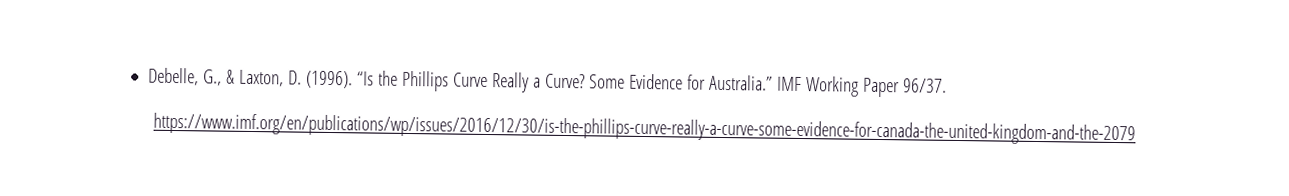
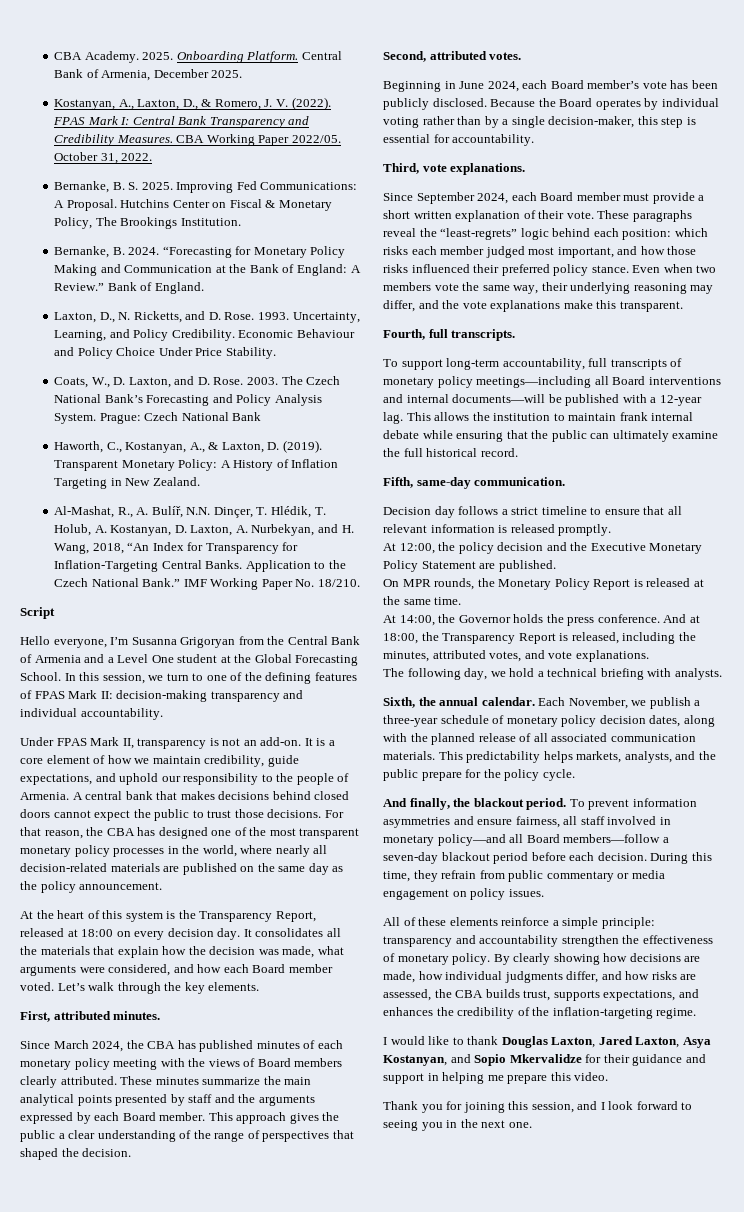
- Debelle, G., & Laxton, D. (1996). “Is the Phillips Curve Really a Curve? Some Evidence for Australia.” IMF Working Paper 96/37.
- https://www.imf.org/en/publications/wp/issues/2016/12/30/is-the-phillips-curve-really-a-curve-some-evidence-for-canada-the-united-kingdom-and-the-2079
+ CBA Academy. 2025. Onboarding Platform. Central Bank of Armenia, December 2025.
+ Kostanyan, A., Laxton, D., & Romero, J. V. (2022). FPAS Mark I: Central Bank Transparency and Credibility Measures. CBA Working Paper 2022/05. October 31, 2022.
+ Bernanke, B. S. 2025. Improving Fed Communications: A Proposal. Hutchins Center on Fiscal & Monetary Policy, The Brookings Institution.
+ Bernanke, B. 2024. “Forecasting for Monetary Policy Making and Communication at the Bank of England: A Review.” Bank of England.
+ Laxton, D., N. Ricketts, and D. Rose. 1993. Uncertainty, Learning, and Policy Credibility. Economic Behaviour and Policy Choice Under Price Stability.
+ Coats, W., D. Laxton, and D. Rose. 2003. The Czech National Bank’s Forecasting and Policy Analysis System. Prague: Czech National Bank
+ Haworth, C., Kostanyan, A., & Laxton, D. (2019). Transparent Monetary Policy: A History of Inflation Targeting in New Zealand.
+ Al-Mashat, R., A. Bulíř, N.N. Dinçer, T. Hlédik, T. Holub, A. Kostanyan, D. Laxton, A. Nurbekyan, and H. Wang, 2018, “An Index for Transparency for Inflation-Targeting Central Banks. Application to the Czech National Bank.” IMF Working Paper No. 18/210.
+ Script
+ Hello everyone, I’m Susanna Grigoryan from the Central Bank of Armenia and a Level One student at the Global Forecasting School. In this session, we turn to one of the defining features of FPAS Mark II: decision-making transparency and individual accountability.
+ Under FPAS Mark II, transparency is not an add-on. It is a core element of how we maintain credibility, guide expectations, and uphold our responsibility to the people of Armenia. A central bank that makes decisions behind closed doors cannot expect the public to trust those decisions. For that reason, the CBA has designed one of the most transparent monetary policy processes in the world, where nearly all decision-related materials are published on the same day as the policy announcement.
+ At the heart of this system is the Transparency Report, released at 18:00 on every decision day. It consolidates all the materials that explain how the decision was made, what arguments were considered, and how each Board member voted. Let’s walk through the key elements.
+ First, attributed minutes.
+ Since March 2024, the CBA has published minutes of each monetary policy meeting with the views of Board members clearly attributed. These minutes summarize the main analytical points presented by staff and the arguments expressed by each Board member. This approach gives the public a clear understanding of the range of perspectives that shaped the decision.
+ Second, attributed votes.
+ Beginning in June 2024, each Board member’s vote has been publicly disclosed. Because the Board operates by individual voting rather than by a single decision-maker, this step is essential for accountability.
+ Third, vote explanations.
+ Since September 2024, each Board member must provide a short written explanation of their vote. These paragraphs reveal the “least-regrets” logic behind each position: which risks each member judged most important, and how those risks influenced their preferred policy stance. Even when two members vote the same way, their underlying reasoning may differ, and the vote explanations make this transparent.
+ Fourth, full transcripts.
+ To support long-term accountability, full transcripts of monetary policy meetings—including all Board interventions and internal documents—will be published with a 12-year lag. This allows the institution to maintain frank internal debate while ensuring that the public can ultimately examine the full historical record.
+ Fifth, same-day communication.
+ Decision day follows a strict timeline to ensure that all relevant information is released promptly.
+ At 12:00, the policy decision and the Executive Monetary Policy Statement are published.
+ On MPR rounds, the Monetary Policy Report is released at the same time.
+ At 14:00, the Governor holds the press conference. And at 18:00, the Transparency Report is released, including the minutes, attributed votes, and vote explanations.
+ The following day, we hold a technical briefing with analysts.
+ Sixth, the annual calendar. Each November, we publish a three-year schedule of monetary policy decision dates, along with the planned release of all associated communication materials. This predictability helps markets, analysts, and the public prepare for the policy cycle.
+ And finally, the blackout period. To prevent information asymmetries and ensure fairness, all staff involved in monetary policy—and all Board members—follow a seven-day blackout period before each decision. During this time, they refrain from public commentary or media engagement on policy issues.
+ All of these elements reinforce a simple principle: transparency and accountability strengthen the effectiveness of monetary policy. By clearly showing how decisions are made, how individual judgments differ, and how risks are assessed, the CBA builds trust, supports expectations, and enhances the credibility of the inflation-targeting regime.
+ I would like to thank Douglas Laxton, Jared Laxton, Asya Kostanyan, and Sopio Mkervalidze for their guidance and support in helping me prepare this video.
+ Thank you for joining this session, and I look forward to seeing you in the next one.

